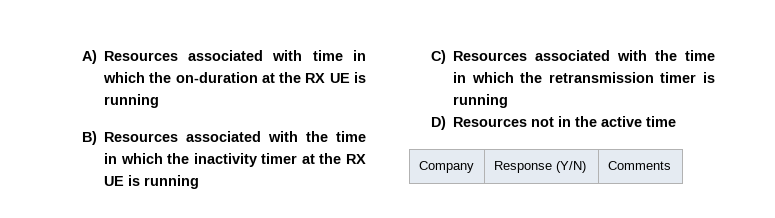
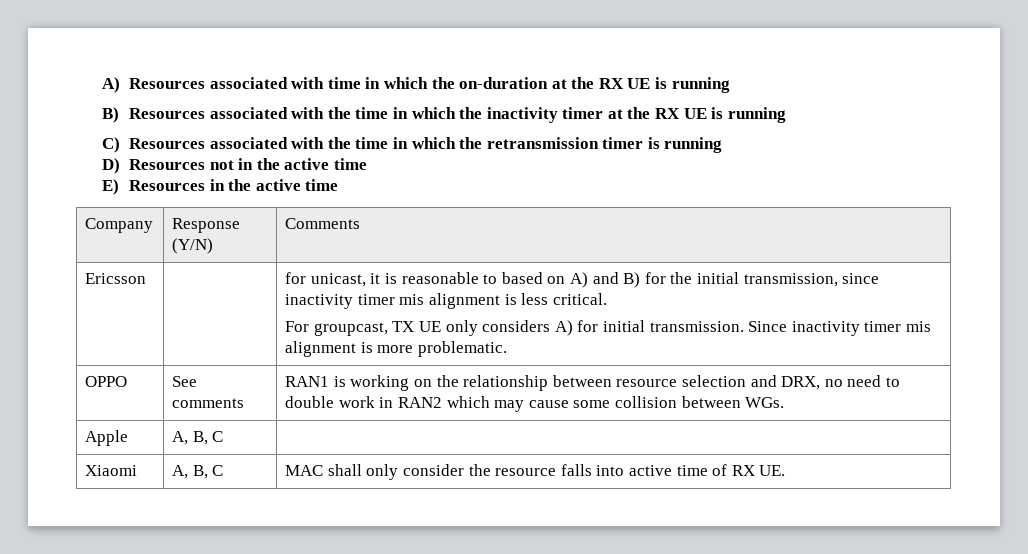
+ E) Resources in the active time
  Company | Response (Y/N) | Comments
+ Ericsson | | for unicast, it is reasonable to based on A) and B) for the initial transmission, since inactivity timer mis alignment is less critical.
+ For groupcast, TX UE only considers A) for initial transmission. Since inactivity timer mis alignment is more problematic.
+ OPPO | See comments | RAN1 is working on the relationship between resource selection and DRX, no need to double work in RAN2 which may cause some collision between WGs.
+ Apple | A, B, C |
+ Xiaomi | A, B, C | MAC shall only consider the resource falls into active time of RX UE.

